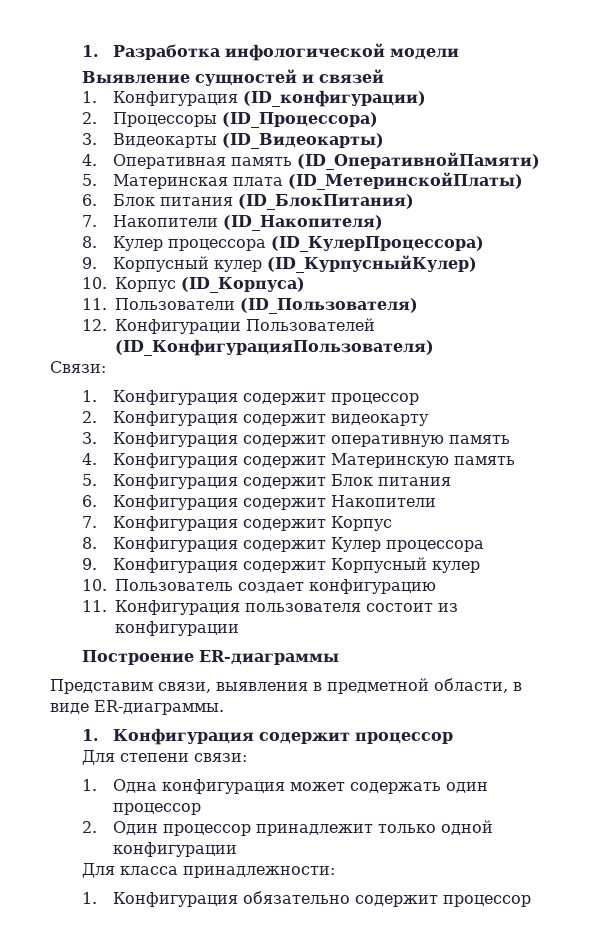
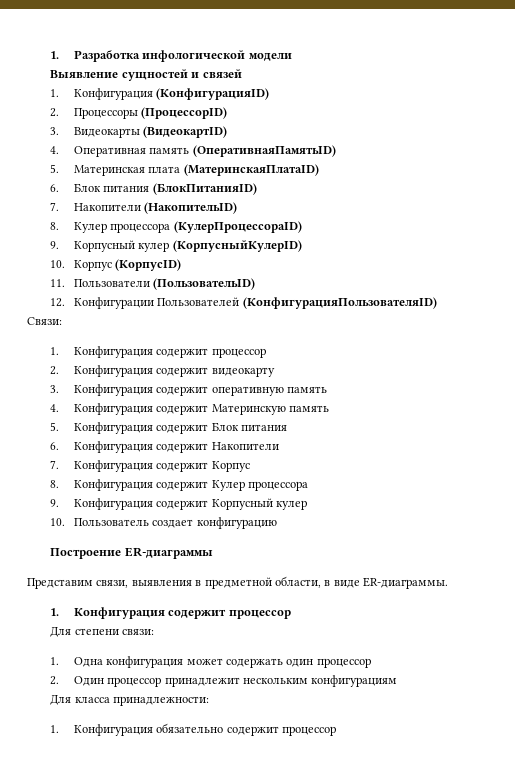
- 1. Конфигурация (ID_конфигурации)
+ 1. Конфигурация (КонфигурацияID)
- 2. Процессоры (ID_Процессора)
+ 2. Процессоры (ПроцессорID)
- 3. Видеокарты (ID_Видеокарты)
+ 3. Видеокарты (ВидеокартID)
- 4. Оперативная память (ID_ОперативнойПамяти)
+ 4. Оперативная память (ОперативнаяПамятьID)
- 5. Материнская плата (ID_МетеринскойПлаты)
+ 5. Материнская плата (МатеринскаяПлатаID)
- 6. Блок питания (ID_БлокПитания)
+ 6. Блок питания (БлокПитанияID)
- 7. Накопители (ID_Накопителя)
+ 7. Накопители (НакопительID)
- 8. Кулер процессора (ID_КулерПроцессора)
+ 8. Кулер процессора (КулерПроцессораID)
- 9. Корпусный кулер (ID_КурпусныйКулер)
+ 9. Корпусный кулер (КорпусныйКулерID)
- 10. Корпус (ID_Корпуса)
+ 10. Корпус (КорпусID)
- 11. Пользователи (ID_Пользователя)
+ 11. Пользователи (ПользовательID)
- 12. Конфигурации Пользователей (ID_КонфигурацияПользователя)
+ 12. Конфигурации Пользователей (КонфигурацияПользователяID)
- 11. Конфигурация пользователя состоит из конфигурации
- 2. Один процессор принадлежит только одной конфигурации
+ 2. Один процессор принадлежит нескольким конфигурациям

